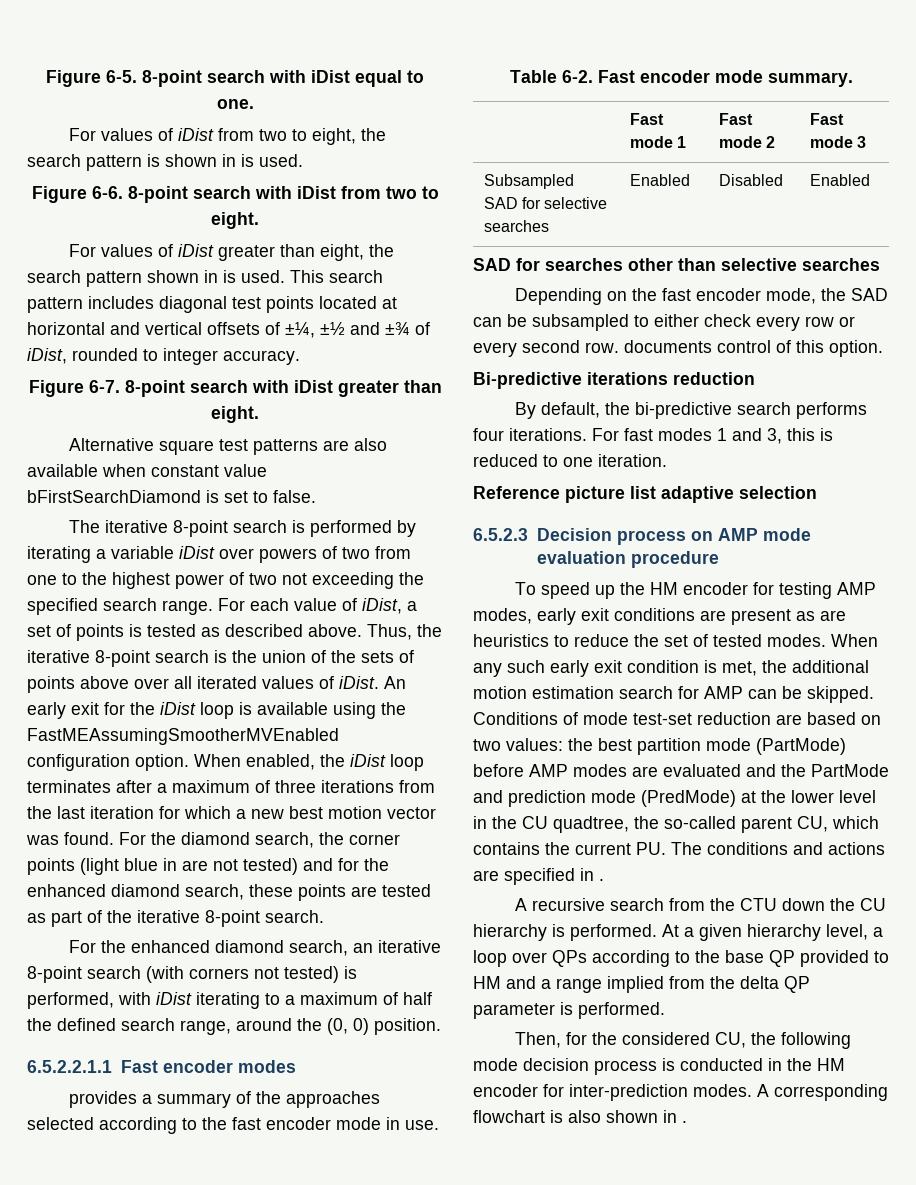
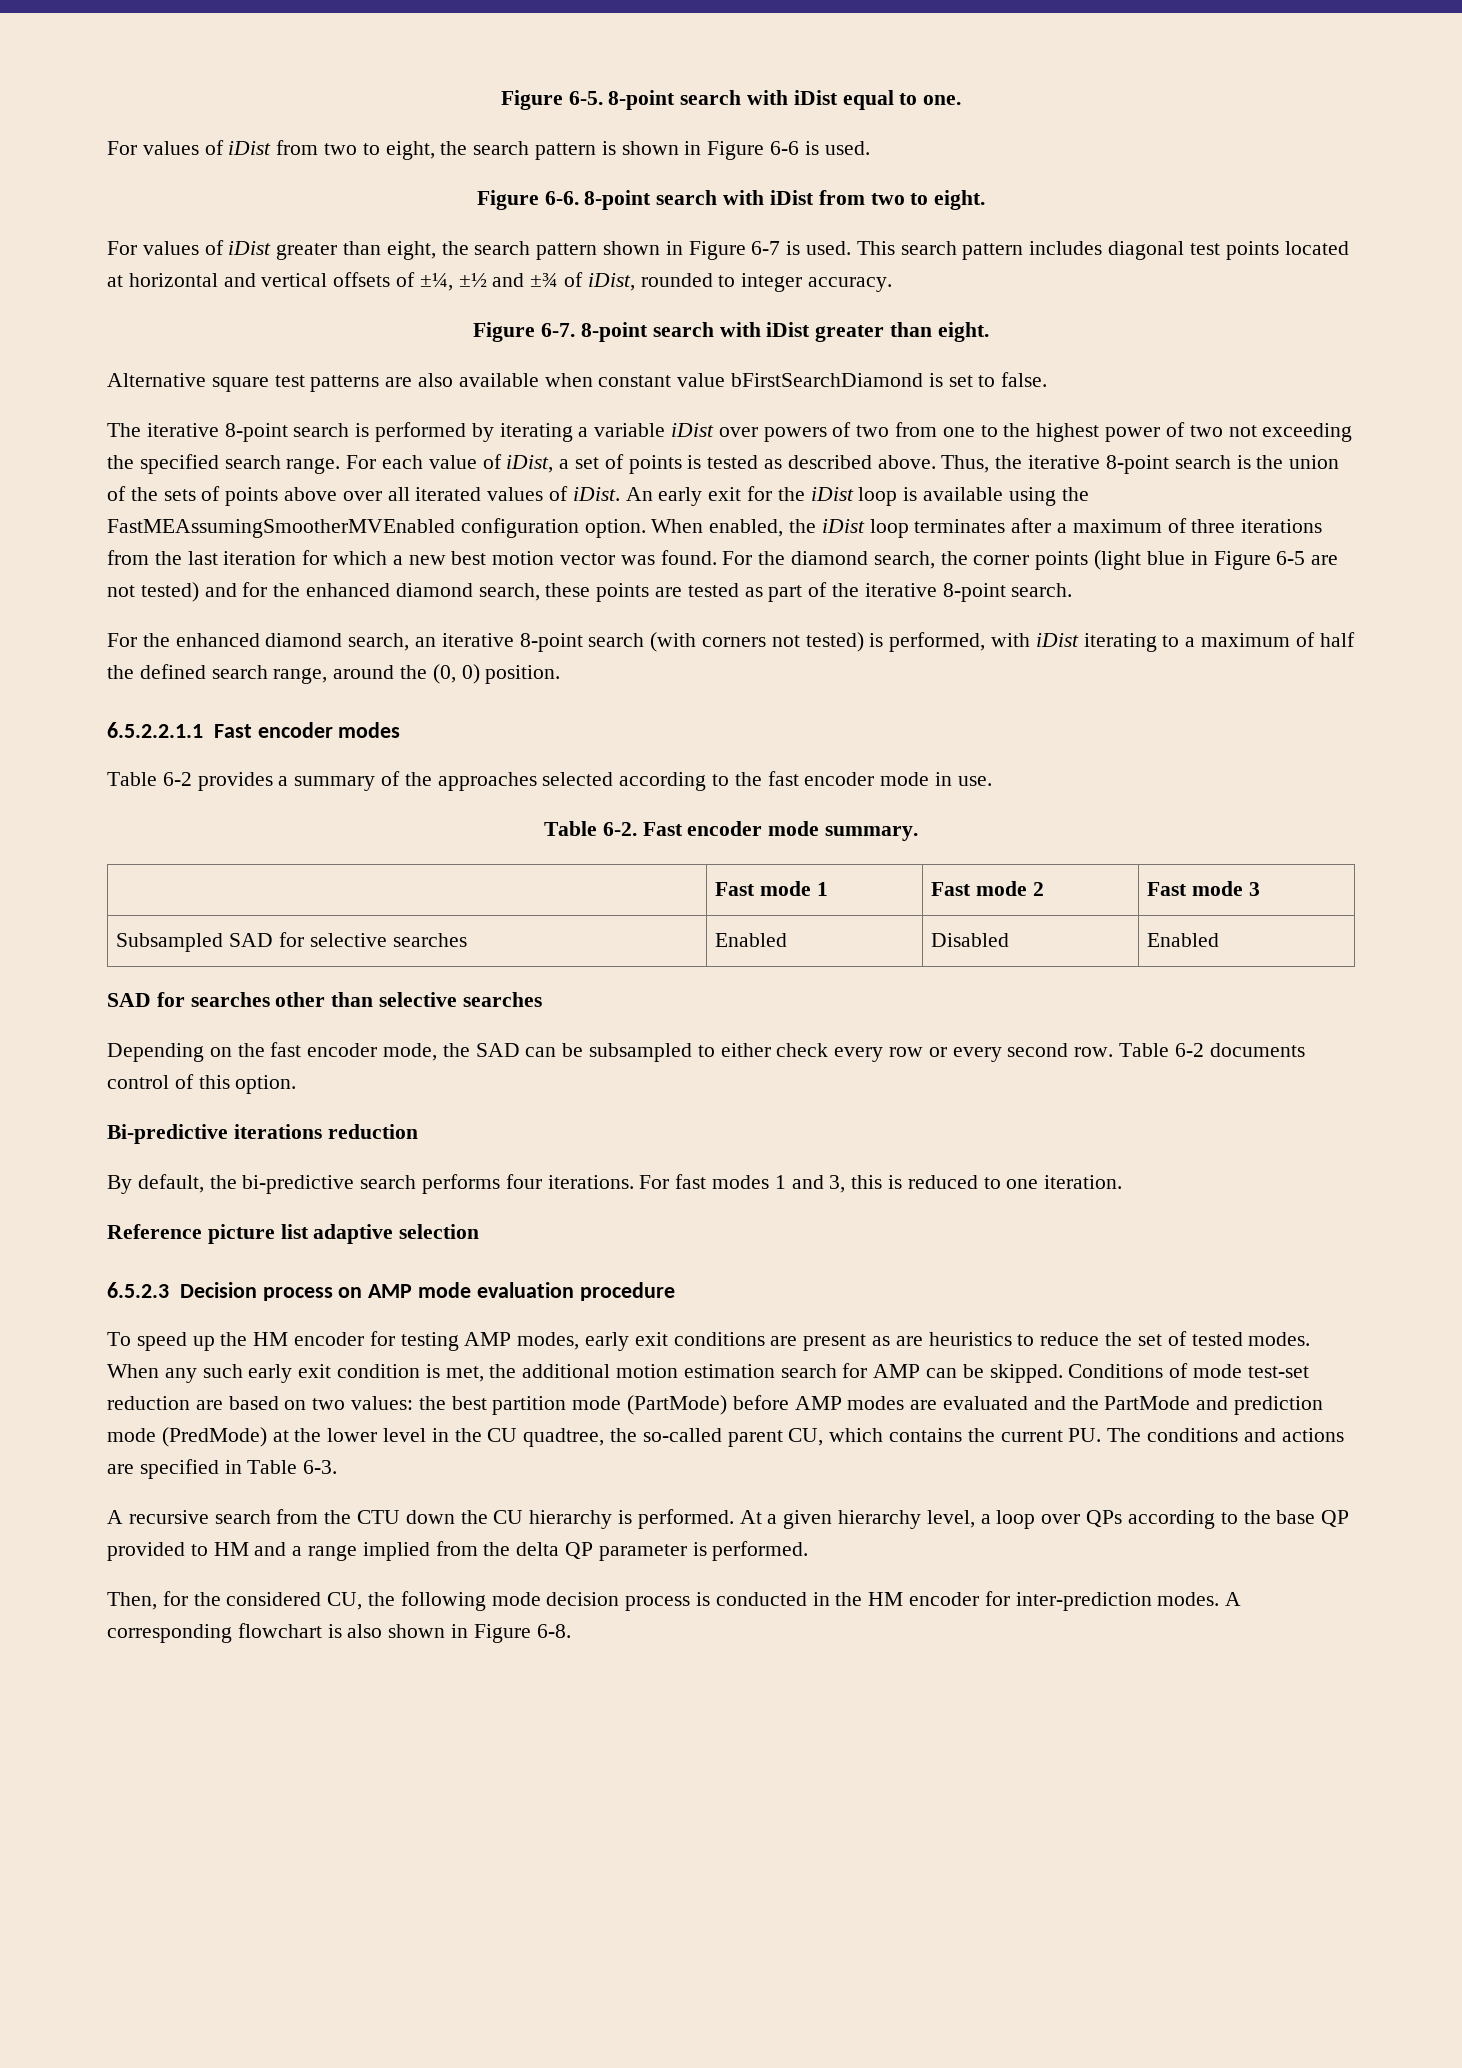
- For values of iDist from two to eight, the search pattern is shown in is used.
+ For values of iDist from two to eight, the search pattern is shown in Figure 6-6 is used.
- For values of iDist greater than eight, the search pattern shown in is used.
+ For values of iDist greater than eight, the search pattern shown in Figure 6-7 is used.
- For the diamond search, the corner points (light blue in are not tested) and for the enhanced diamond search, these points are tested as part of the iterative 8-point search.
+ For the diamond search, the corner points (light blue in Figure 6-5 are not tested) and for the enhanced diamond search, these points are tested as part of the iterative 8-point search.
- provides a summary of the approaches selected according to the fast encoder mode in use.
+ Table 6-2 provides a summary of the approaches selected according to the fast encoder mode in use.
- Depending on the fast encoder mode, the SAD can be subsampled to either check every row or every second row. documents control of this option.
+ Depending on the fast encoder mode, the SAD can be subsampled to either check every row or every second row. Table 6-2 documents control of this option.
- Conditions of mode test-set reduction are based on two values: the best partition mode (PartMode) before AMP modes are evaluated and the PartMode and prediction mode (PredMode) at the lower level in the CU quadtree, the so-called parent CU, which contains the current PU. The conditions and actions are specified in .
+ Conditions of mode test-set reduction are based on two values: the best partition mode (PartMode) before AMP modes are evaluated and the PartMode and prediction mode (PredMode) at the lower level in the CU quadtree, the so-called parent CU, which contains the current PU. The conditions and actions are specified in Table 6-3.
- A corresponding flowchart is also shown in .
+ A corresponding flowchart is also shown in Figure 6-8.

